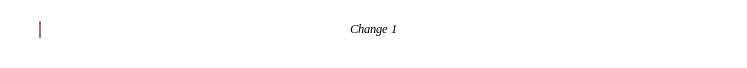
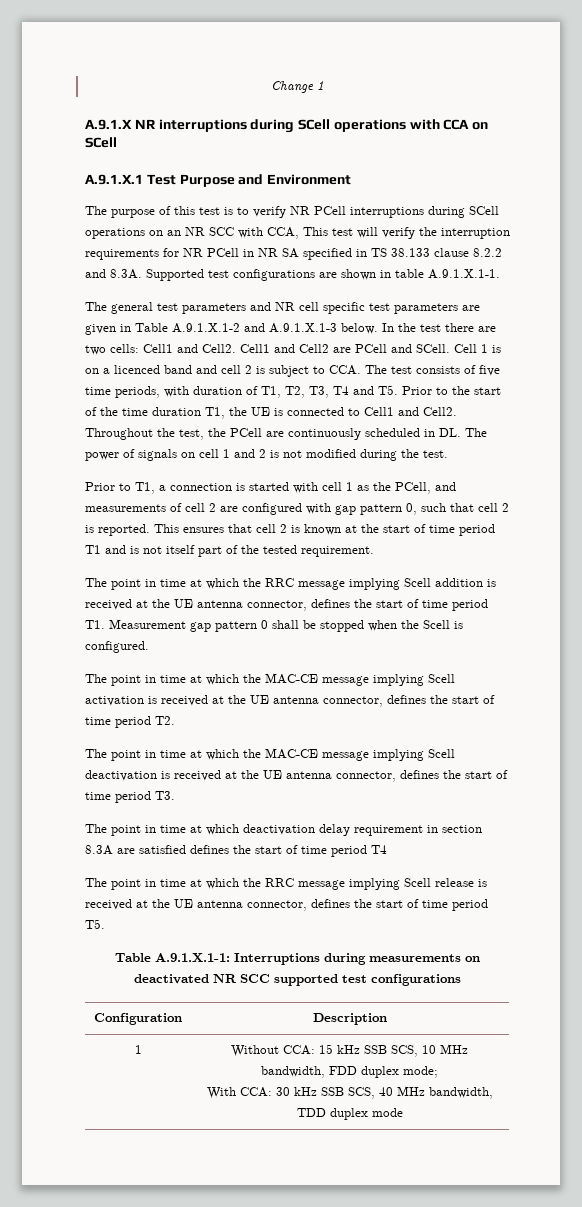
+ A.9.1.X NR interruptions during SCell operations with CCA on SCell
+ A.9.1.X.1 Test Purpose and Environment
+ The purpose of this test is to verify NR PCell interruptions during SCell operations on an NR SCC with CCA, This test will verify the interruption requirements for NR PCell in NR SA specified in TS 38.133 clause 8.2.2 and 8.3A. Supported test configurations are shown in table A.9.1.X.1-1.
+ The general test parameters and NR cell specific test parameters are given in Table A.9.1.X.1-2 and A.9.1.X.1-3 below. In the test there are two cells: Cell1 and Cell2. Cell1 and Cell2 are PCell and SCell. Cell 1 is on a licenced band and cell 2 is subject to CCA. The test consists of five time periods, with duration of T1, T2, T3, T4 and T5. Prior to the start of the time duration T1, the UE is connected to Cell1 and Cell2. Throughout the test, the PCell are continuously scheduled in DL. The power of signals on cell 1 and 2 is not modified during the test.
+ Prior to T1, a connection is started with cell 1 as the PCell, and measurements of cell 2 are configured with gap pattern 0, such that cell 2 is reported. This ensures that cell 2 is known at the start of time period T1 and is not itself part of the tested requirement.
+ The point in time at which the RRC message implying Scell addition is received at the UE antenna connector, defines the start of time period T1. Measurement gap pattern 0 shall be stopped when the Scell is configured.
+ The point in time at which the MAC-CE message implying Scell activation is received at the UE antenna connector, defines the start of time period T2.
+ The point in time at which the MAC-CE message implying Scell deactivation is received at the UE antenna connector, defines the start of time period T3.
+ The point in time at which deactivation delay requirement in section 8.3A are satisfied defines the start of time period T4
+ The point in time at which the RRC message implying Scell release is received at the UE antenna connector, defines the start of time period T5.
+ Table A.9.1.X.1-1: Interruptions during measurements on deactivated NR SCC supported test configurations
+ Configuration | Description
+ 1 | Without CCA: 15 kHz SSB SCS, 10 MHz bandwidth, FDD duplex mode;
+ With CCA: 30 kHz SSB SCS, 40 MHz bandwidth, TDD duplex mode

